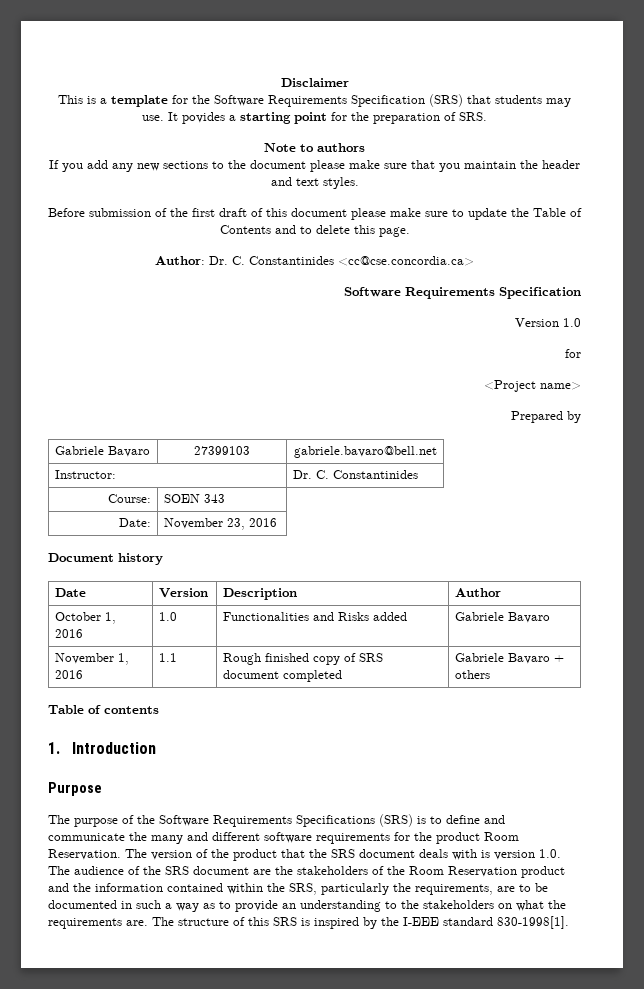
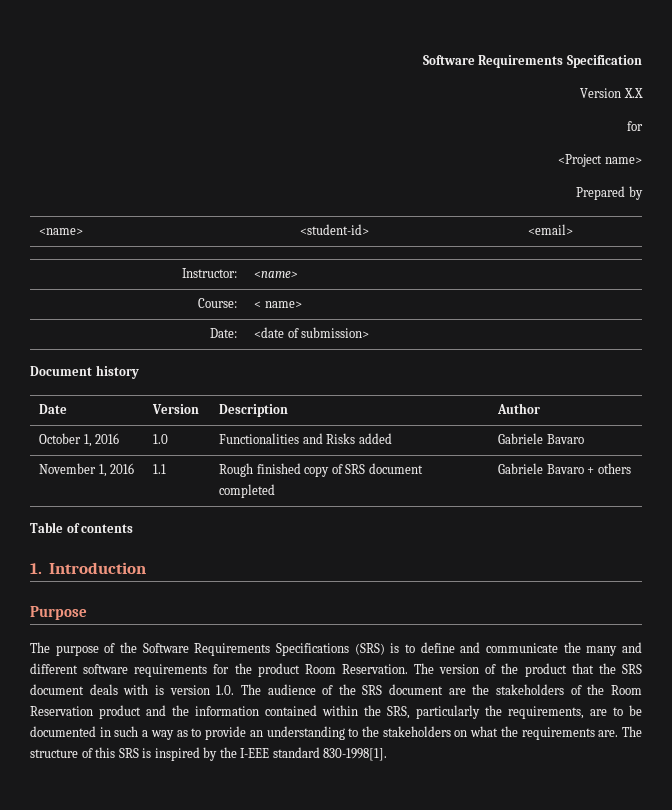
- Disclaimer
- This is a template for the Software Requirements Specification (SRS) that students may use. It povides a starting point for the preparation of SRS.
- Note to authors
- If you add any new sections to the document please make sure that you maintain the header and text styles.
- Before submission of the first draft of this document please make sure to update the Table of Contents and to delete this page.
- Author: Dr. C. Constantinides <cc@cse.concordia.ca>
- Version 1.0
+ Version X.X
- Gabriele Bavaro | 27399103 | gabriele.bavaro@bell.net
- Instructor: | Dr. C. Constantinides
+ <name> | <student-id> | <email>
+ Instructor: | <name>
- Course: | SOEN 343
+ Course: | < name>
- Date: | November 23, 2016
+ Date: | <date of submission>

